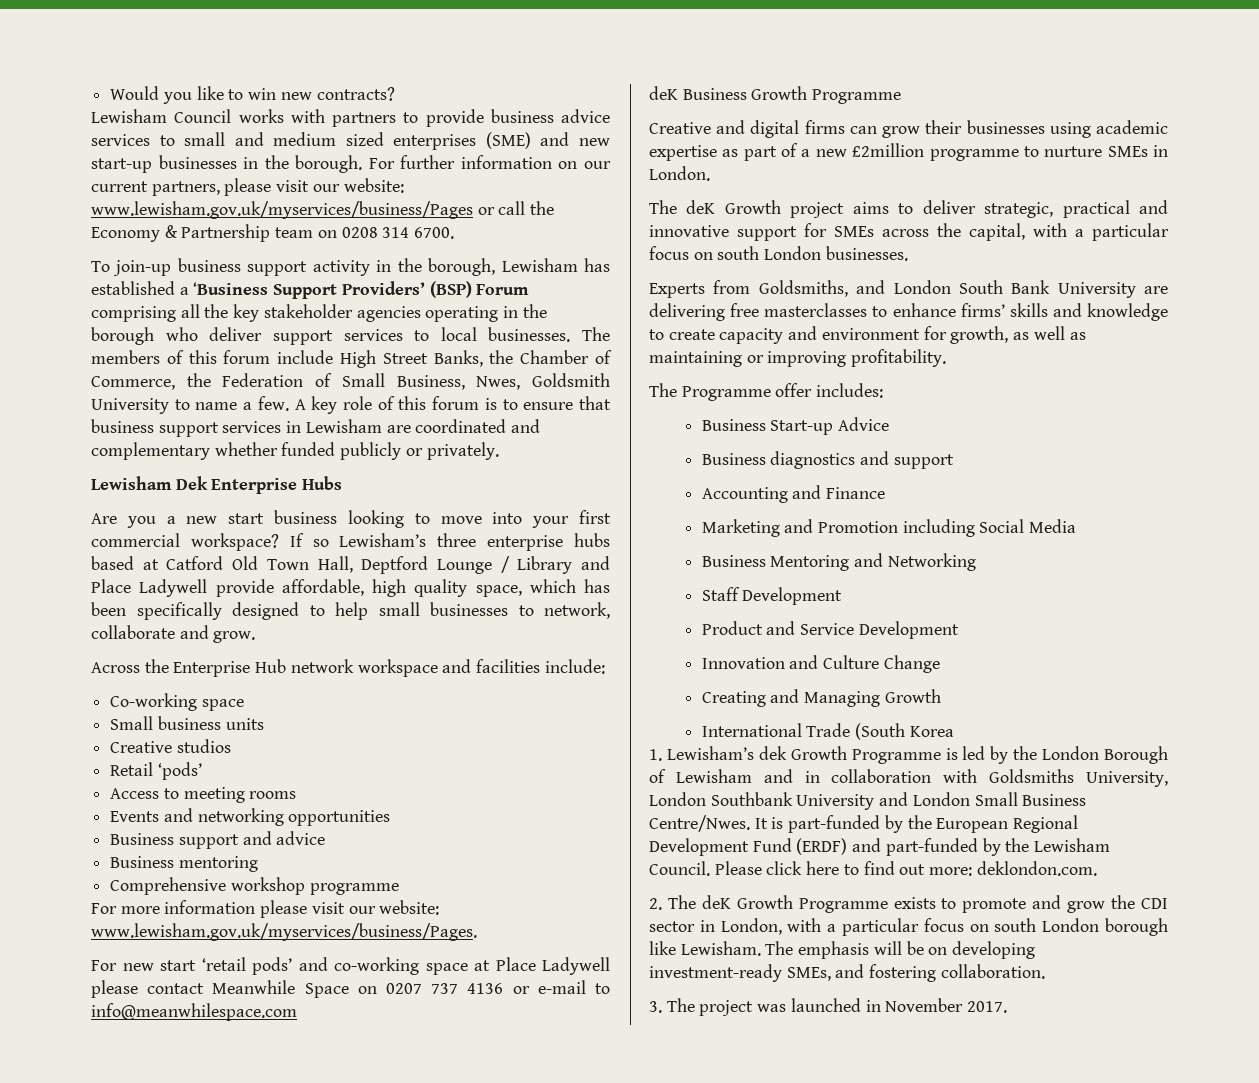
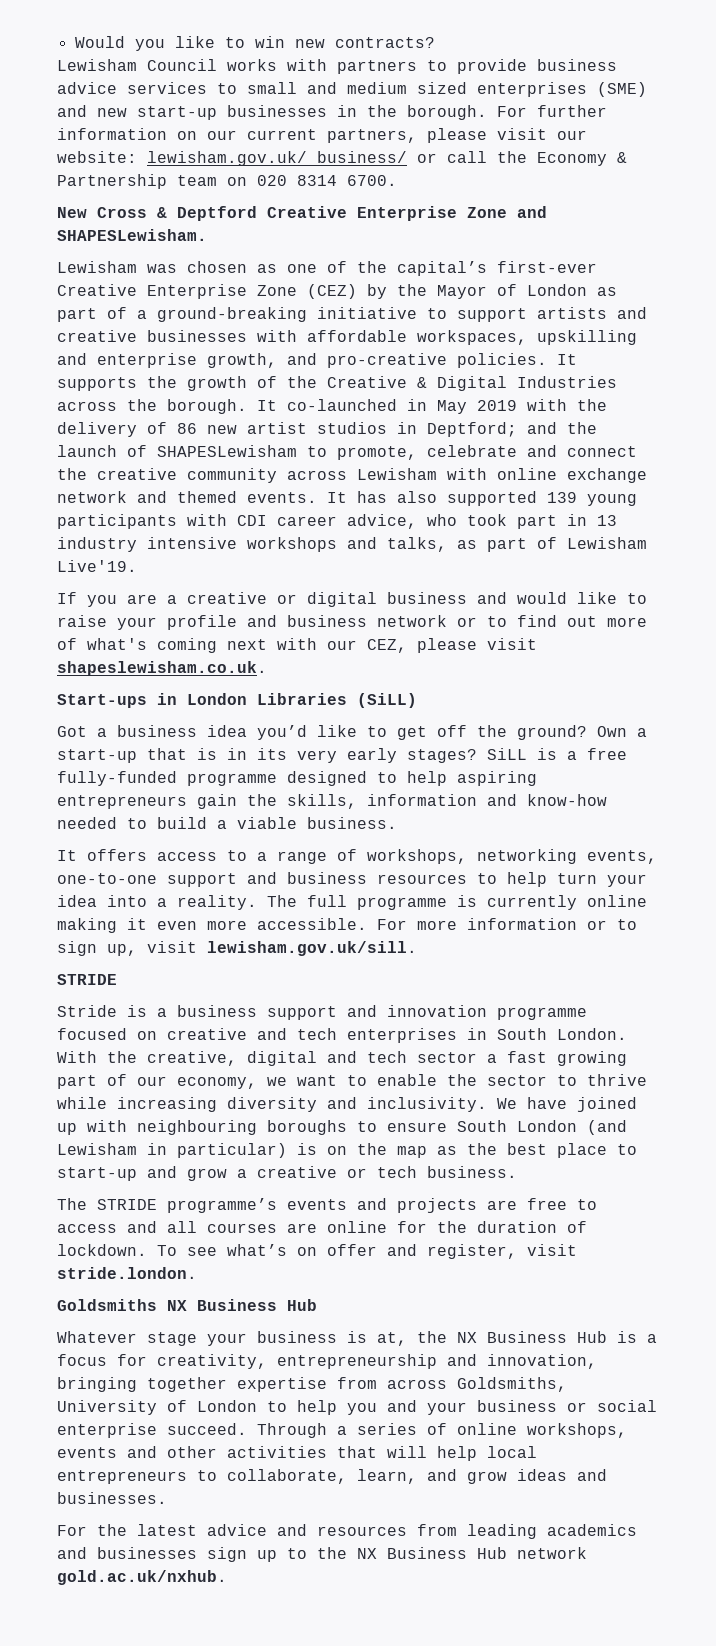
- For further information on our current partners, please visit our website: www.lewisham.gov.uk/myservices/business/Pages or call the Economy & Partnership team on 0208 314 6700.
+ For further information on our current partners, please visit our website: lewisham.gov.uk/ business/ or call the Economy & Partnership team on 020 8314 6700.
- To join-up business support activity in the borough, Lewisham has established a ‘Business Support Providers’ (BSP) Forum comprising all the key stakeholder agencies operating in the borough who deliver support services to local businesses. The members of this forum include High Street Banks, the Chamber of Commerce, the Federation of Small Business, Nwes, Goldsmith University to name a few. A key role of this forum is to ensure that business support services in Lewisham are coordinated and complementary whether funded publicly or privately.
- Lewisham Dek Enterprise Hubs
- Are you a new start business looking to move into your first commercial workspace? If so Lewisham’s three enterprise hubs based at Catford Old Town Hall, Deptford Lounge / Library and Place Ladywell provide affordable, high quality space, which has been specifically designed to help small businesses to network, collaborate and grow.
- Across the Enterprise Hub network workspace and facilities include:
- Co-working space
- Small business units
- Creative studios
- Retail ‘pods’
- Access to meeting rooms
- Events and networking opportunities
- Business support and advice
- Business mentoring
- Comprehensive workshop programme
- For more information please visit our website: www.lewisham.gov.uk/myservices/business/Pages.
- For new start ‘retail pods’ and co-working space at Place Ladywell please contact Meanwhile Space on 0207 737 4136 or e-mail to info@meanwhilespace.com
- deK Business Growth Programme
- Creative and digital firms can grow their businesses using academic expertise as part of a new £2million programme to nurture SMEs in London.
- The deK Growth project aims to deliver strategic, practical and innovative support for SMEs across the capital, with a particular focus on south London businesses.
- Experts from Goldsmiths, and London South Bank University are delivering free masterclasses to enhance firms’ skills and knowledge to create capacity and environment for growth, as well as maintaining or improving profitability.
- The Programme offer includes:
- Business Start-up Advice
- Business diagnostics and support
- Accounting and Finance
- Marketing and Promotion including Social Media
- Business Mentoring and Networking
- Staff Development
- Product and Service Development
- Innovation and Culture Change
- Creating and Managing Growth
- International Trade (South Korea
- 1. Lewisham’s dek Growth Programme is led by the London Borough of Lewisham and in collaboration with Goldsmiths University, London Southbank University and London Small Business Centre/Nwes. It is part-funded by the European Regional Development Fund (ERDF) and part-funded by the Lewisham Council. Please click here to find out more: deklondon.com.
- 2. The deK Growth Programme exists to promote and grow the CDI sector in London, with a particular focus on south London borough like Lewisham. The emphasis will be on developing investment-ready SMEs, and fostering collaboration.
- 3. The project was launched in November 2017.
+ New Cross & Deptford Creative Enterprise Zone and SHAPESLewisham.
+ Lewisham was chosen as one of the capital’s first-ever Creative Enterprise Zone (CEZ) by the Mayor of London as part of a ground-breaking initiative to support artists and creative businesses with affordable workspaces, upskilling and enterprise growth, and pro-creative policies. It supports the growth of the Creative & Digital Industries across the borough. It co-launched in May 2019 with the delivery of 86 new artist studios in Deptford; and the launch of SHAPESLewisham to promote, celebrate and connect the creative community across Lewisham with online exchange network and themed events. It has also supported 139 young participants with CDI career advice, who took part in 13 industry intensive workshops and talks, as part of Lewisham Live'19.
+ If you are a creative or digital business and would like to raise your profile and business network or to find out more of what's coming next with our CEZ, please visit shapeslewisham.co.uk.
+ Start-ups in London Libraries (SiLL)
+ Got a business idea you’d like to get off the ground? Own a start-up that is in its very early stages? SiLL is a free fully-funded programme designed to help aspiring entrepreneurs gain the skills, information and know-how needed to build a viable business.
+ It offers access to a range of workshops, networking events, one-to-one support and business resources to help turn your idea into a reality. The full programme is currently online making it even more accessible. For more information or to sign up, visit lewisham.gov.uk/sill.
+ STRIDE
+ Stride is a business support and innovation programme focused on creative and tech enterprises in South London. With the creative, digital and tech sector a fast growing part of our economy, we want to enable the sector to thrive while increasing diversity and inclusivity. We have joined up with neighbouring boroughs to ensure South London (and Lewisham in particular) is on the map as the best place to start-up and grow a creative or tech business.
+ The STRIDE programme’s events and projects are free to access and all courses are online for the duration of lockdown. To see what’s on offer and register, visit stride.london.
+ Goldsmiths NX Business Hub
+ Whatever stage your business is at, the NX Business Hub is a focus for creativity, entrepreneurship and innovation, bringing together expertise from across Goldsmiths, University of London to help you and your business or social enterprise succeed. Through a series of online workshops, events and other activities that will help local entrepreneurs to collaborate, learn, and grow ideas and businesses.
+ For the latest advice and resources from leading academics and businesses sign up to the NX Business Hub network gold.ac.uk/nxhub.

